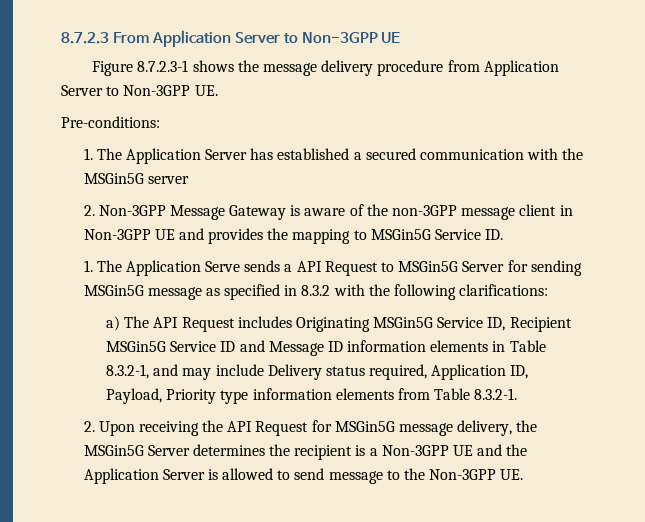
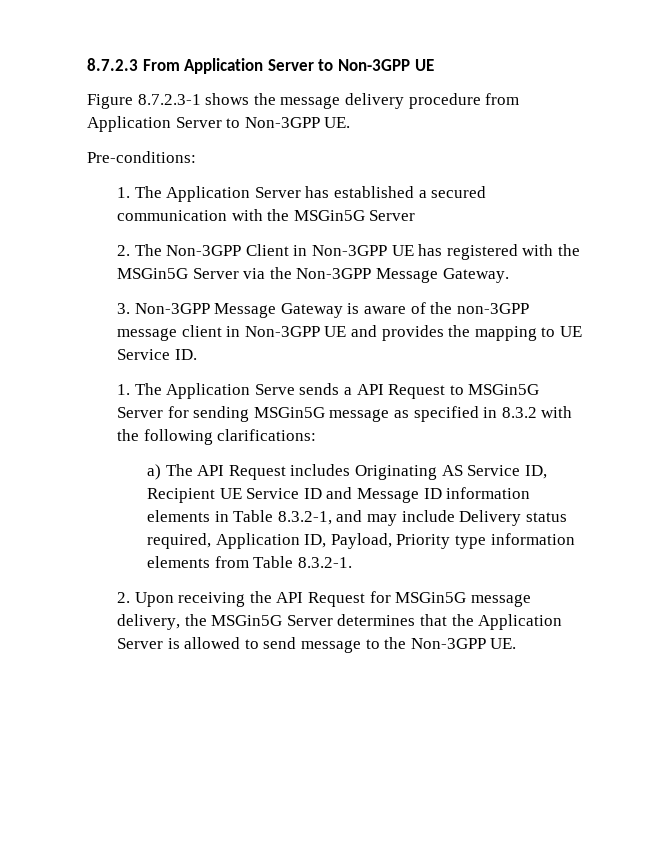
- 1. The Application Server has established a secured communication with the MSGin5G server
- 2. Non-3GPP Message Gateway is aware of the non-3GPP message client in Non-3GPP UE and provides the mapping to MSGin5G Service ID.
+ 1. The Application Server has established a secured communication with the MSGin5G Server
+ 2. The Non-3GPP Client in Non-3GPP UE has registered with the MSGin5G Server via the Non-3GPP Message Gateway.
+ 3. Non-3GPP Message Gateway is aware of the non-3GPP message client in Non-3GPP UE and provides the mapping to UE Service ID.
- a) The API Request includes Originating MSGin5G Service ID, Recipient MSGin5G Service ID and Message ID information elements in Table 8.3.2-1, and may include Delivery status required, Application ID, Payload, Priority type information elements from Table 8.3.2-1.
+ a) The API Request includes Originating AS Service ID, Recipient UE Service ID and Message ID information elements in Table 8.3.2-1, and may include Delivery status required, Application ID, Payload, Priority type information elements from Table 8.3.2-1.
- 2. Upon receiving the API Request for MSGin5G message delivery, the MSGin5G Server determines the recipient is a Non-3GPP UE and the Application Server is allowed to send message to the Non-3GPP UE.
+ 2. Upon receiving the API Request for MSGin5G message delivery, the MSGin5G Server determines that the Application Server is allowed to send message to the Non-3GPP UE.

